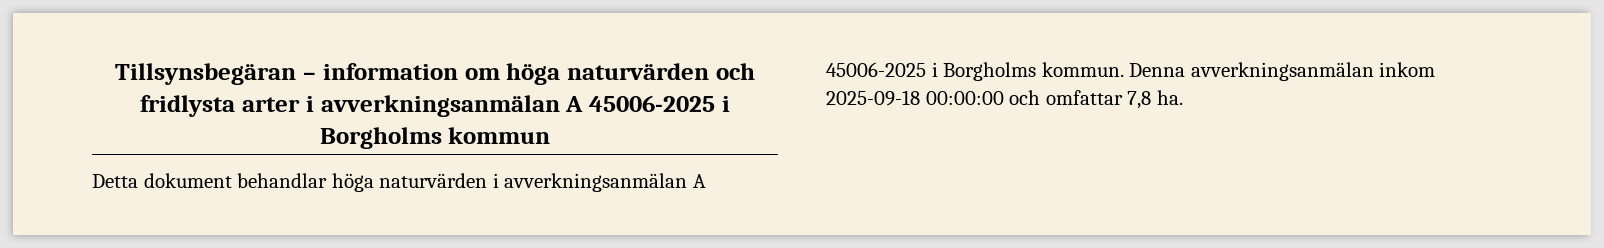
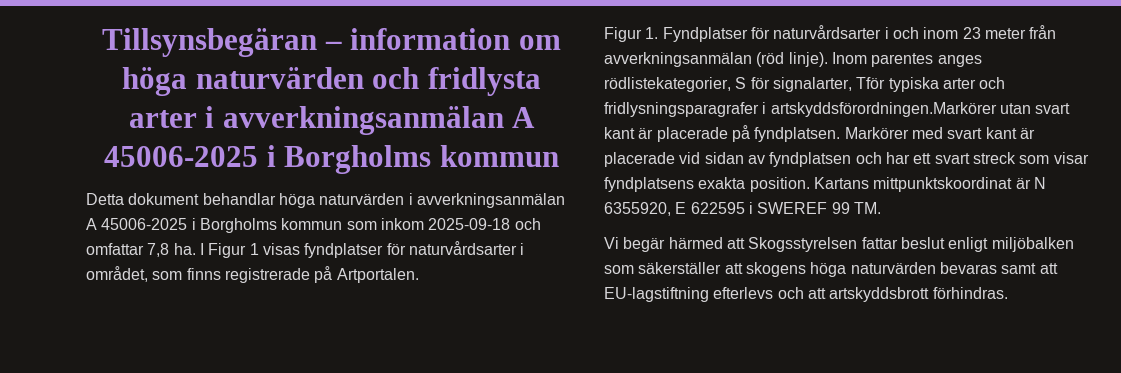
- Detta dokument behandlar höga naturvärden i avverkningsanmälan A 45006-2025 i Borgholms kommun. Denna avverkningsanmälan inkom 2025-09-18 00:00:00 och omfattar 7,8 ha.
+ Detta dokument behandlar höga naturvärden i avverkningsanmälan A 45006-2025 i Borgholms kommun som inkom 2025-09-18 och omfattar 7,8 ha.
+ I Figur 1 visas fyndplatser för naturvårdsarter i området, som finns registrerade på Artportalen.
+ Figur 1. Fyndplatser för naturvårdsarter i och inom 23 meter från avverkningsanmälan (röd linje). Inom parentes anges rödlistekategorier, S för signalarter, Tför typiska arter och fridlysningsparagrafer i artskyddsförordningen.Markörer utan svart kant är placerade på fyndplatsen. Markörer med svart kant är placerade vid sidan av fyndplatsen och har ett svart streck som visar fyndplatsens exakta position. Kartans mittpunktskoordinat är N 6355920, E 622595 i SWEREF 99 TM.
+ Vi begär härmed att Skogsstyrelsen fattar beslut enligt miljöbalken som säkerställer att skogens höga naturvärden bevaras samt att EU-lagstiftning efterlevs och att artskyddsbrott förhindras.

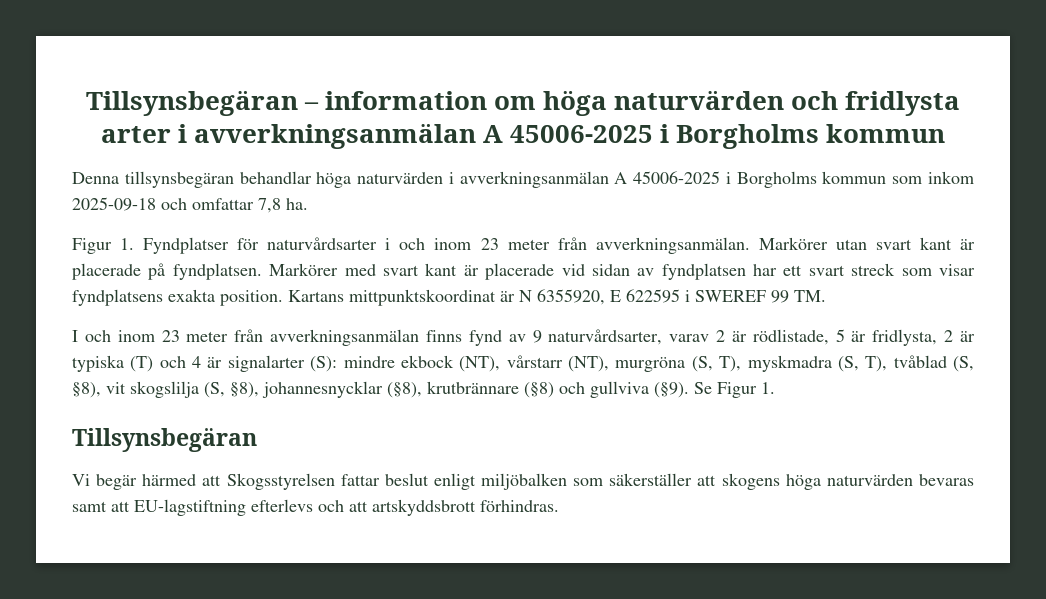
- Detta dokument behandlar höga naturvärden i avverkningsanmälan A 45006-2025 i Borgholms kommun som inkom 2025-09-18 och omfattar 7,8 ha. I Figur 1 visas fyndplatser för naturvårdsarter i området, som finns registrerade på Artportalen.
+ Denna tillsynsbegäran behandlar höga naturvärden i avverkningsanmälan A 45006-2025 i Borgholms kommun som inkom 2025-09-18 och omfattar 7,8 ha.
- Figur 1. Fyndplatser för naturvårdsarter i och inom 23 meter från avverkningsanmälan (röd linje). Inom parentes anges rödlistekategorier, S för signalarter, Tför typiska arter och fridlysningsparagrafer i artskyddsförordningen.Markörer utan svart kant är placerade på fyndplatsen.
+ Figur 1. Fyndplatser för naturvårdsarter i och inom 23 meter från avverkningsanmälan. Markörer utan svart kant är placerade på fyndplatsen.
- Markörer med svart kant är placerade vid sidan av fyndplatsen och har ett svart streck som visar fyndplatsens exakta position.
+ Markörer med svart kant är placerade vid sidan av fyndplatsen har ett svart streck som visar fyndplatsens exakta position.
+ I och inom 23 meter från avverkningsanmälan finns fynd av 9 naturvårdsarter, varav 2 är rödlistade, 5 är fridlysta, 2 är typiska (T) och 4 är signalarter (S): mindre ekbock (NT), vårstarr (NT), murgröna (S, T), myskmadra (S, T), tvåblad (S, §8), vit skogslilja (S, §8), johannesnycklar (§8), krutbrännare (§8) och gullviva (§9). Se Figur 1.
+ Tillsynsbegäran

